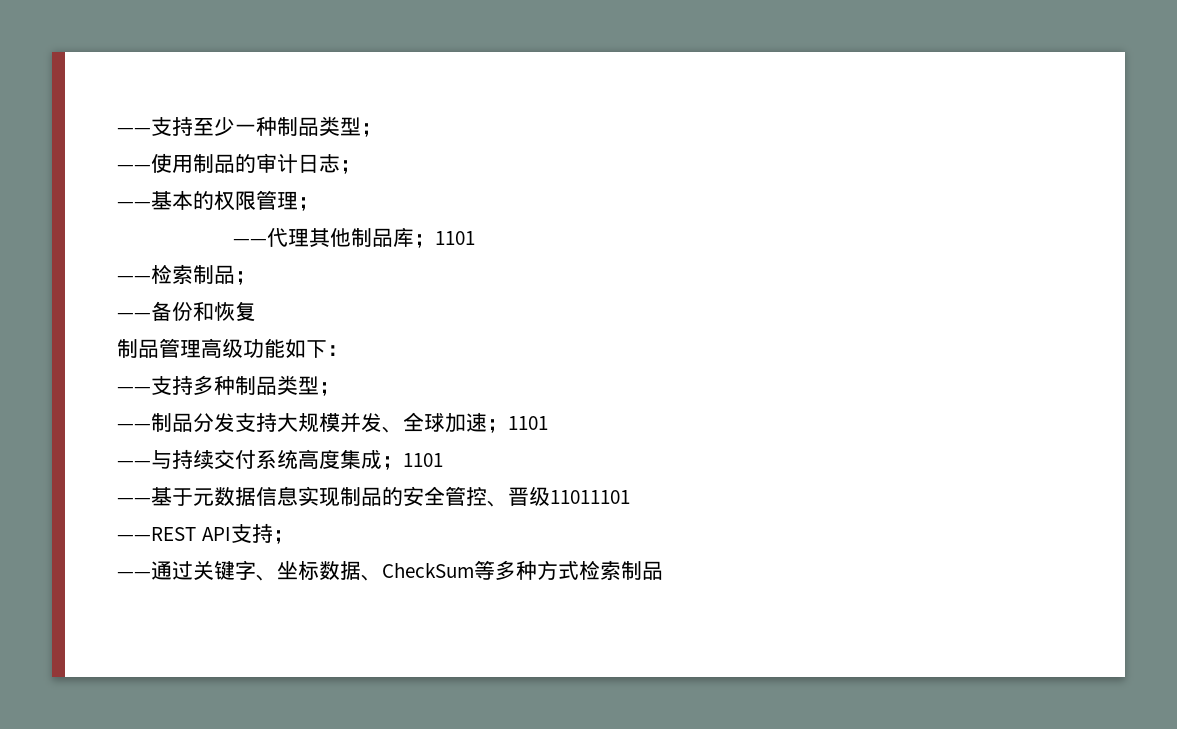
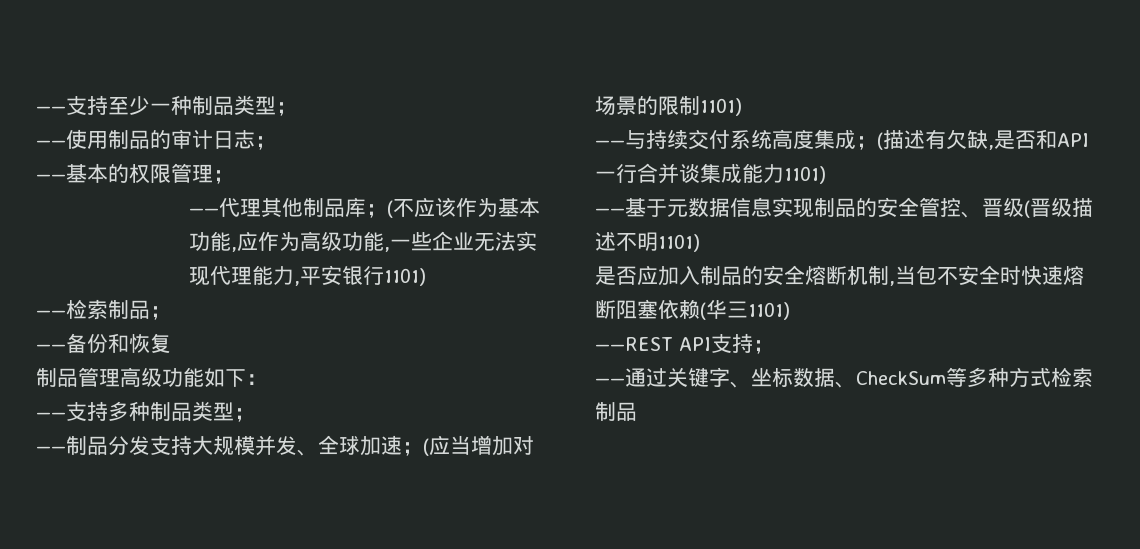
- ——代理其他制品库；1101
+ ——代理其他制品库；(不应该作为基本功能,应作为高级功能,一些企业无法实现代理能力,平安银行1101)
- ——制品分发支持大规模并发、全球加速；1101
+ ——制品分发支持大规模并发、全球加速；(应当增加对场景的限制1101)
- ——与持续交付系统高度集成；1101
+ ——与持续交付系统高度集成；(描述有欠缺,是否和API一行合并谈集成能力1101)
- ——基于元数据信息实现制品的安全管控、晋级11011101
+ ——基于元数据信息实现制品的安全管控、晋级(晋级描述不明1101)
+ 是否应加入制品的安全熔断机制,当包不安全时快速熔断阻塞依赖(华三1101)

